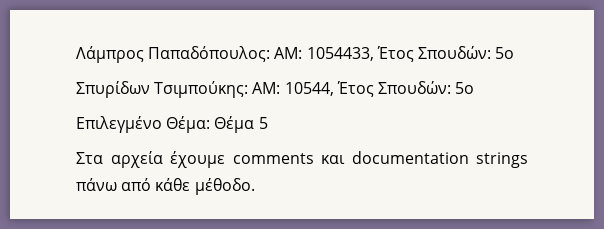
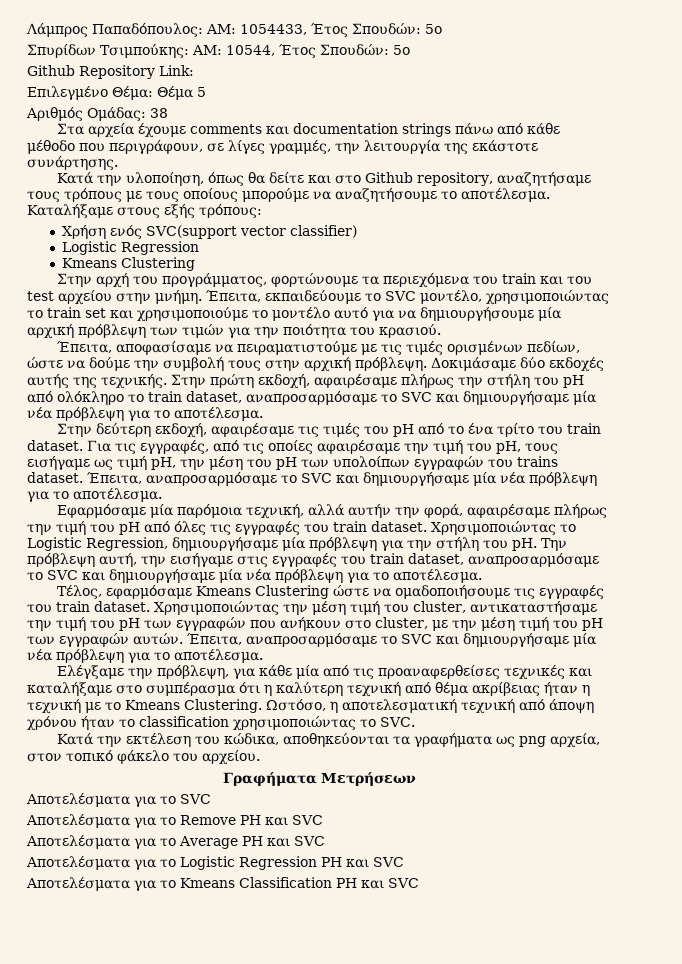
+ Github Repository Link:
+ Αριθμός Ομάδας: 38
- Στα αρχεία έχουμε comments και documentation strings πάνω από κάθε μέθοδο.
+ Στα αρχεία έχουμε comments και documentation strings πάνω από κάθε μέθοδο που περιγράφουν, σε λίγες γραμμές, την λειτουργία της εκάστοτε συνάρτησης.
+ Κατά την υλοποίηση, όπως θα δείτε και στο Github repository, αναζητήσαμε τους τρόπους με τους οποίους μπορούμε να αναζητήσουμε το αποτέλεσμα. Καταλήξαμε στους εξής τρόπους:
+ Χρήση ενός SVC(support vector classifier)
+ Logistic Regression
+ Kmeans Clustering
+ Στην αρχή του προγράμματος, φορτώνουμε τα περιεχόμενα του train και του test αρχείου στην μνήμη. Έπειτα, εκπαιδεύουμε το SVC μοντέλο, χρησιμοποιώντας το train set και χρησιμοποιούμε το μοντέλο αυτό για να δημιουργήσουμε μία αρχική πρόβλεψη των τιμών για την ποιότητα του κρασιού.
+ Έπειτα, αποφασίσαμε να πειραματιστούμε με τις τιμές ορισμένων πεδίων, ώστε να δούμε την συμβολή τους στην αρχική πρόβλεψη. Δοκιμάσαμε δύο εκδοχές αυτής της τεχνικής. Στην πρώτη εκδοχή, αφαιρέσαμε πλήρως την στήλη του pH από ολόκληρο το train dataset, αναπροσαρμόσαμε το SVC και δημιουργήσαμε μία νέα πρόβλεψη για το αποτέλεσμα.
+ Στην δεύτερη εκδοχή, αφαιρέσαμε τις τιμές του pH από το ένα τρίτο του train dataset. Για τις εγγραφές, από τις οποίες αφαιρέσαμε την τιμή του pH, τους εισήγαμε ως τιμή pH, την μέση του pH των υπολοίπων εγγραφών του trains dataset. Έπειτα, αναπροσαρμόσαμε το SVC και δημιουργήσαμε μία νέα πρόβλεψη για το αποτέλεσμα.
+ Εφαρμόσαμε μία παρόμοια τεχνική, αλλά αυτήν την φορά, αφαιρέσαμε πλήρως την τιμή του pH από όλες τις εγγραφές του train dataset. Χρησιμοποιώντας το Logistic Regression, δημιουργήσαμε μία πρόβλεψη για την στήλη του pH. Την πρόβλεψη αυτή, την εισήγαμε στις εγγραφές του train dataset, αναπροσαρμόσαμε το SVC και δημιουργήσαμε μία νέα πρόβλεψη για το αποτέλεσμα.
+ Τέλος, εφαρμόσαμε Kmeans Clustering ώστε να ομαδοποιήσουμε τις εγγραφές του train dataset. Χρησιμοποιώντας την μέση τιμή του cluster, αντικαταστήσαμε την τιμή του pH των εγγραφών που ανήκουν στο cluster, με την μέση τιμή του pH των εγγραφών αυτών. Έπειτα, αναπροσαρμόσαμε το SVC και δημιουργήσαμε μία νέα πρόβλεψη για το αποτέλεσμα.
+ Ελέγξαμε την πρόβλεψη, για κάθε μία από τις προαναφερθείσες τεχνικές και καταλήξαμε στο συμπέρασμα ότι η καλύτερη τεχνική από θέμα ακρίβειας ήταν η τεχνική με το Kmeans Clustering. Ωστόσο, η αποτελεσματική τεχνική από άποψη χρόνου ήταν το classification χρησιμοποιώντας το SVC.
+ Κατά την εκτέλεση του κώδικα, αποθηκεύονται τα γραφήματα ως png αρχεία, στον τοπικό φάκελο του αρχείου.
+ Γραφήματα Μετρήσεων
+ Αποτελέσματα για το SVC
+ Αποτελέσματα για το Remove PH και SVC
+ Αποτελέσματα για το Average PH και SVC
+ Αποτελέσματα για το Logistic Regression PH και SVC
+ Αποτελέσματα για το Kmeans Classification PH και SVC

